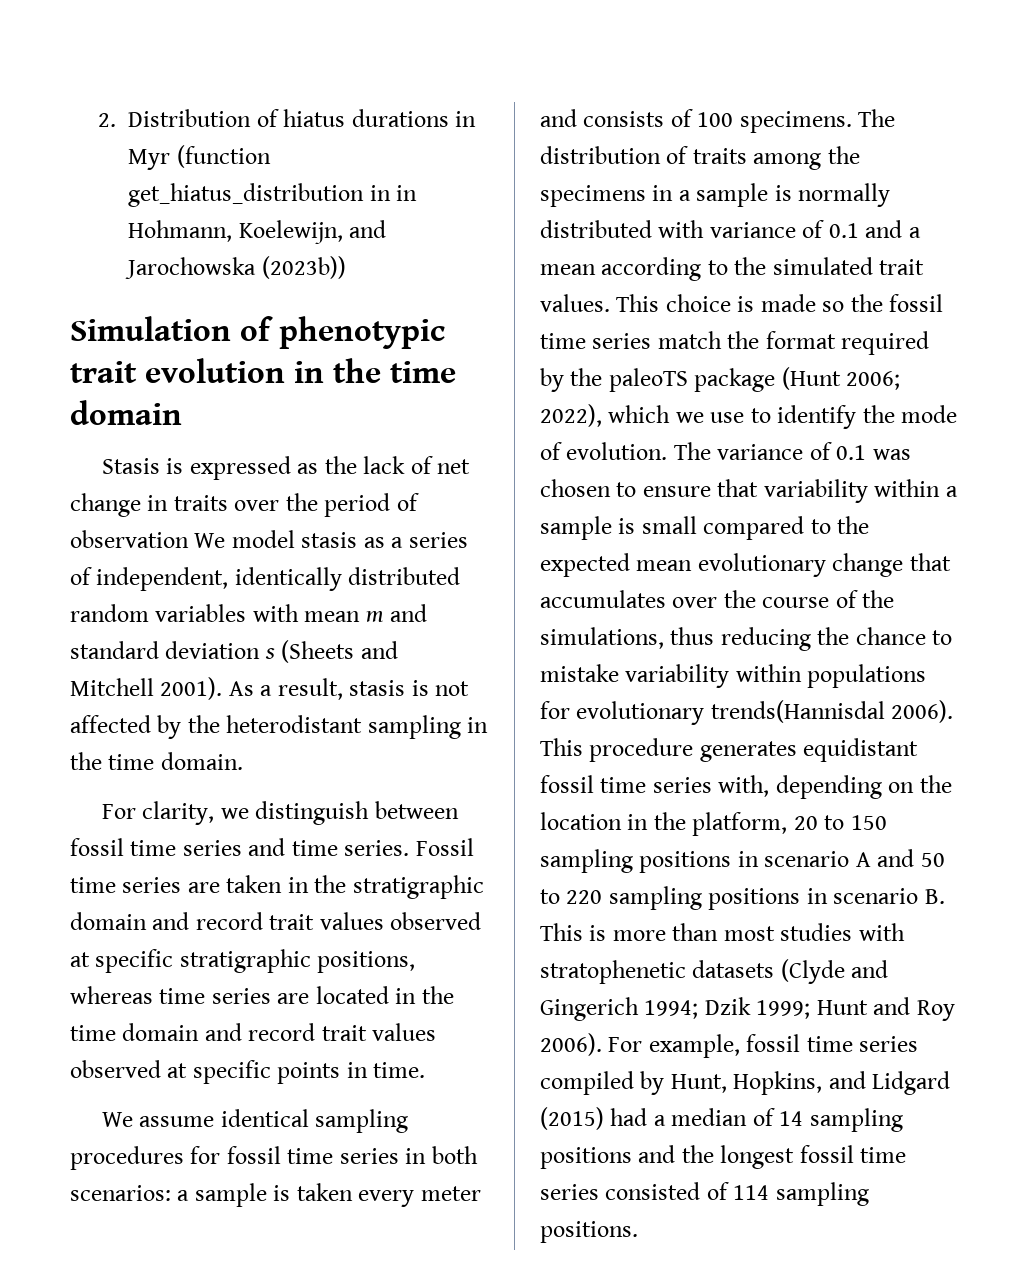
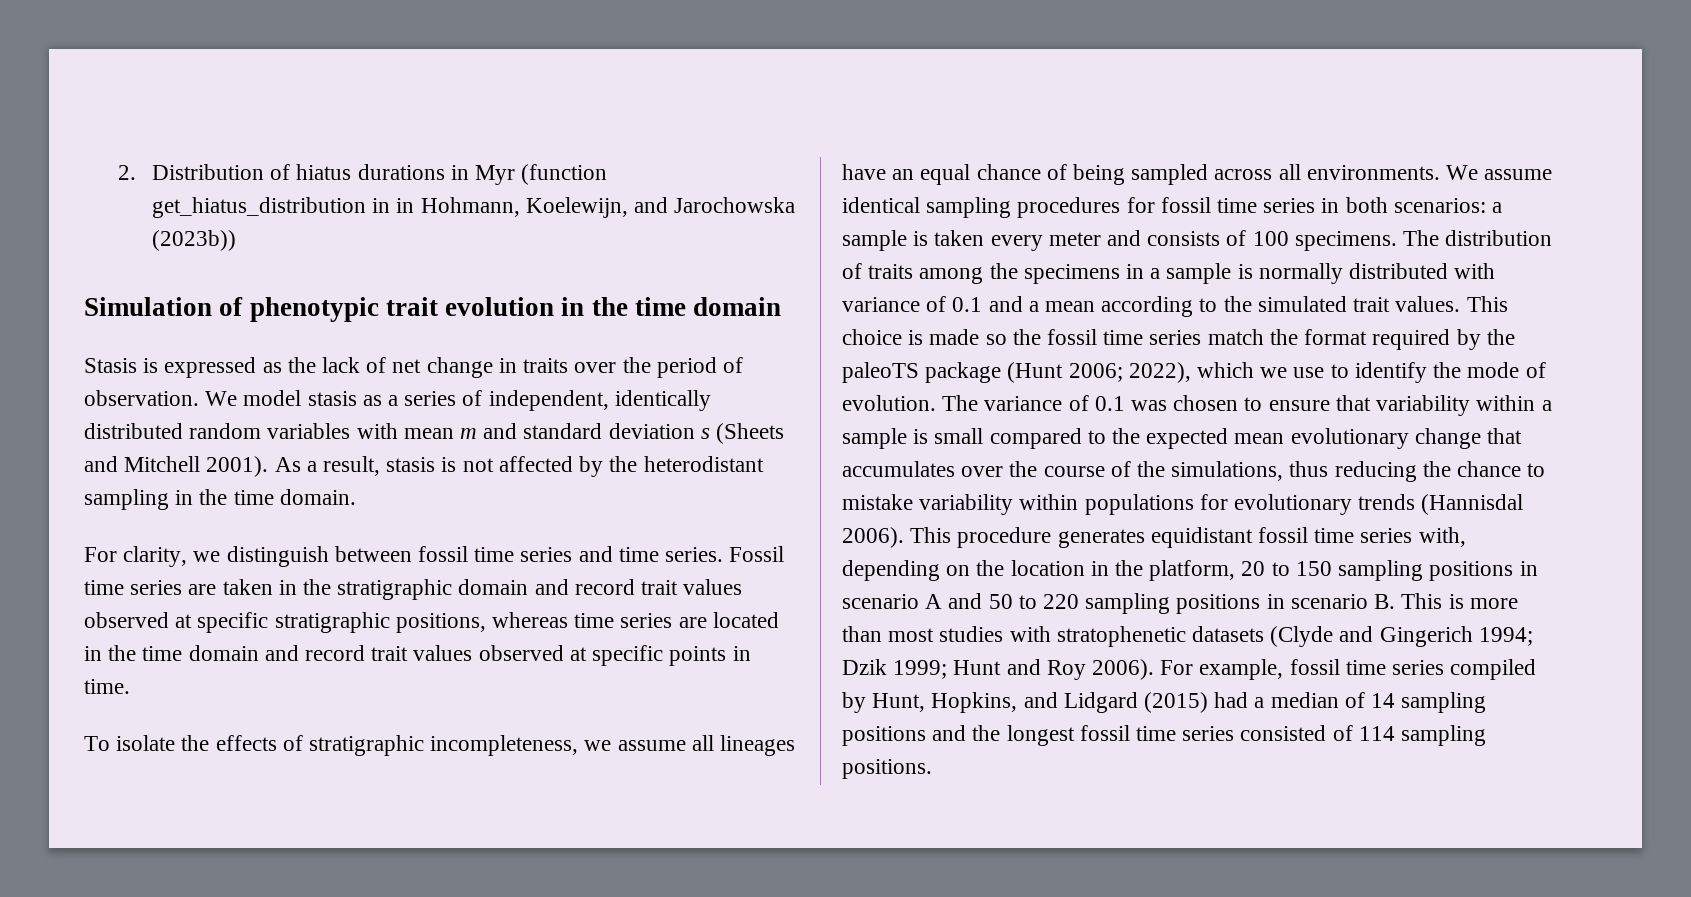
- Stasis is expressed as the lack of net change in traits over the period of observation We model stasis as a series of independent, identically distributed random variables with mean m and standard deviation s (Sheets and Mitchell 2001).
+ Stasis is expressed as the lack of net change in traits over the period of observation. We model stasis as a series of independent, identically distributed random variables with mean m and standard deviation s (Sheets and Mitchell 2001).
+ To isolate the effects of stratigraphic incompleteness, we assume all lineages have an equal chance of being sampled across all environments.
- The variance of 0.1 was chosen to ensure that variability within a sample is small compared to the expected mean evolutionary change that accumulates over the course of the simulations, thus reducing the chance to mistake variability within populations for evolutionary trends(Hannisdal 2006).
+ The variance of 0.1 was chosen to ensure that variability within a sample is small compared to the expected mean evolutionary change that accumulates over the course of the simulations, thus reducing the chance to mistake variability within populations for evolutionary trends (Hannisdal 2006).

